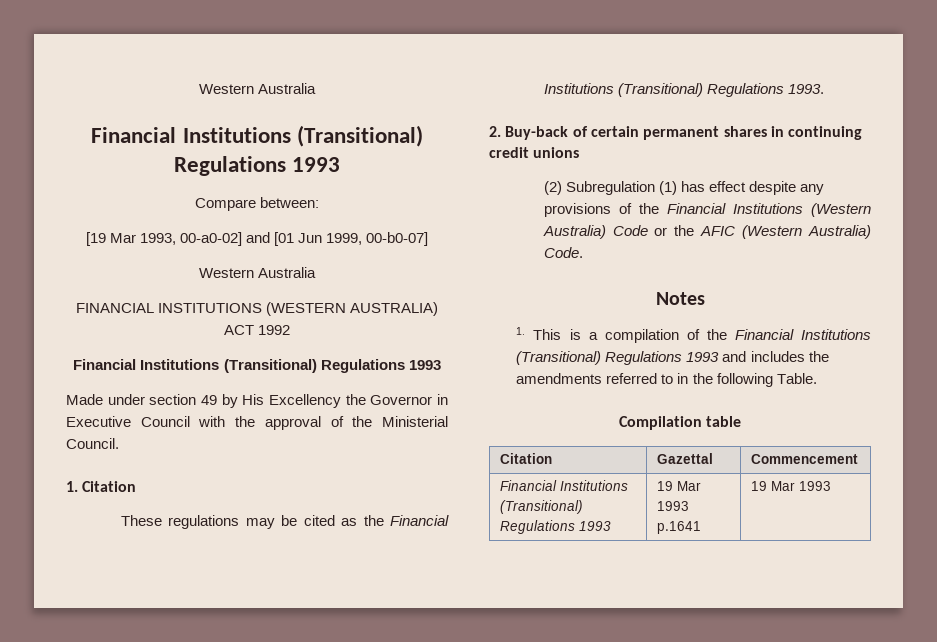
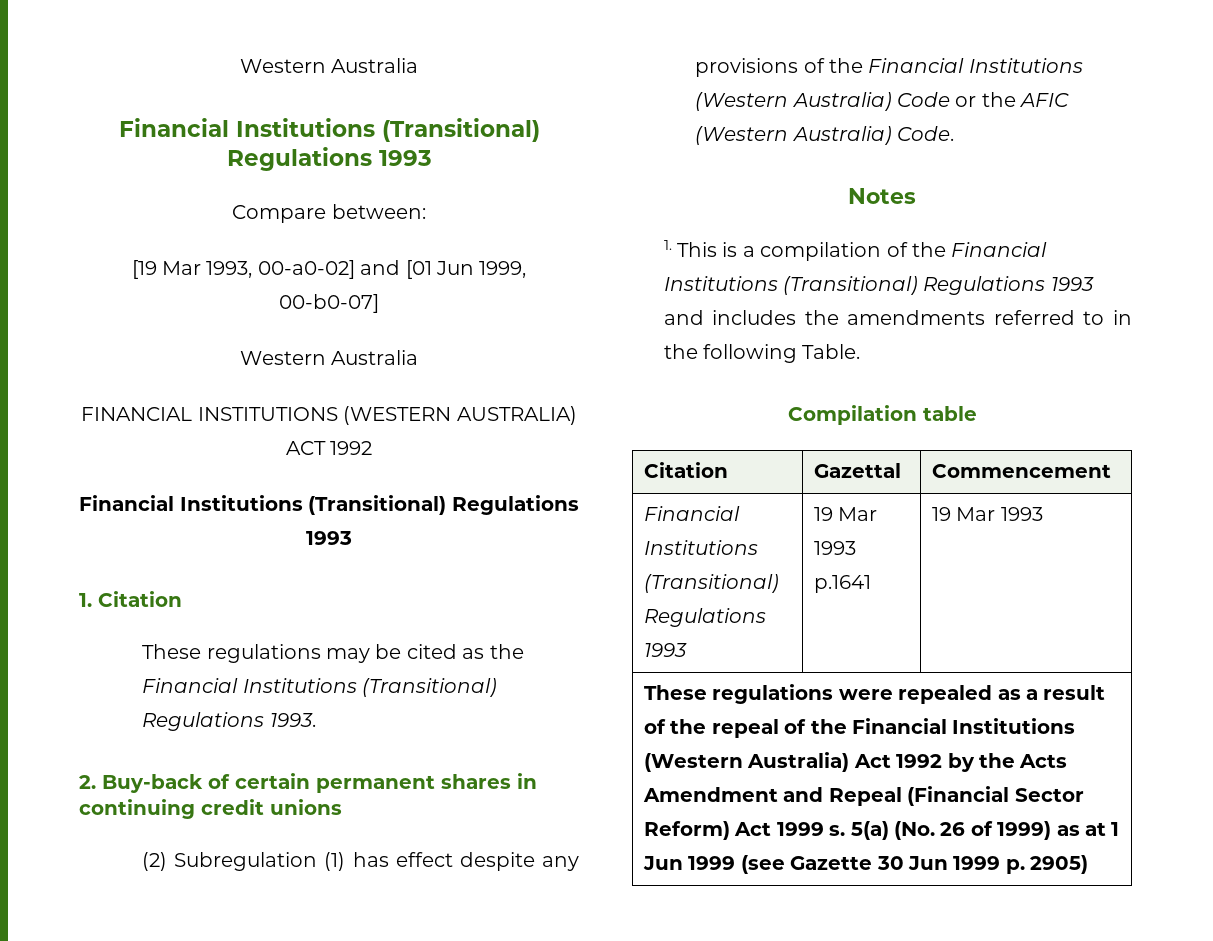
- Made under section 49 by His Excellency the Governor in Executive Council with the approval of the Ministerial Council.
+ These regulations were repealed as a result of the repeal of the Financial Institutions (Western Australia) Act 1992 by the Acts Amendment and Repeal (Financial Sector Reform) Act 1999 s. 5(a) (No. 26 of 1999) as at 1 Jun 1999 (see Gazette 30 Jun 1999 p. 2905)

